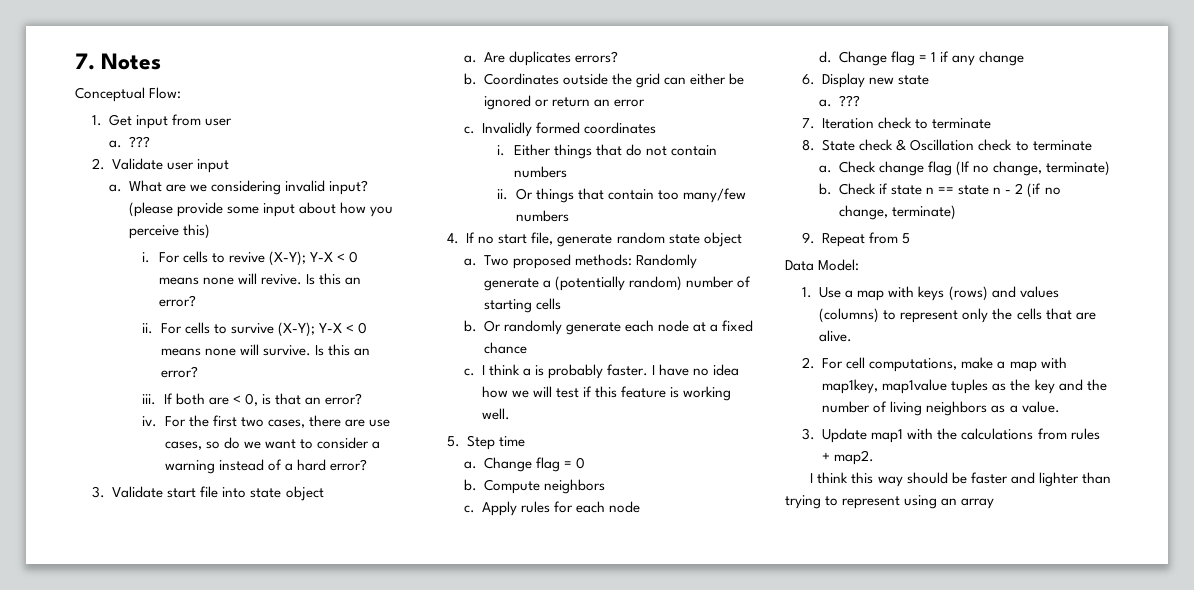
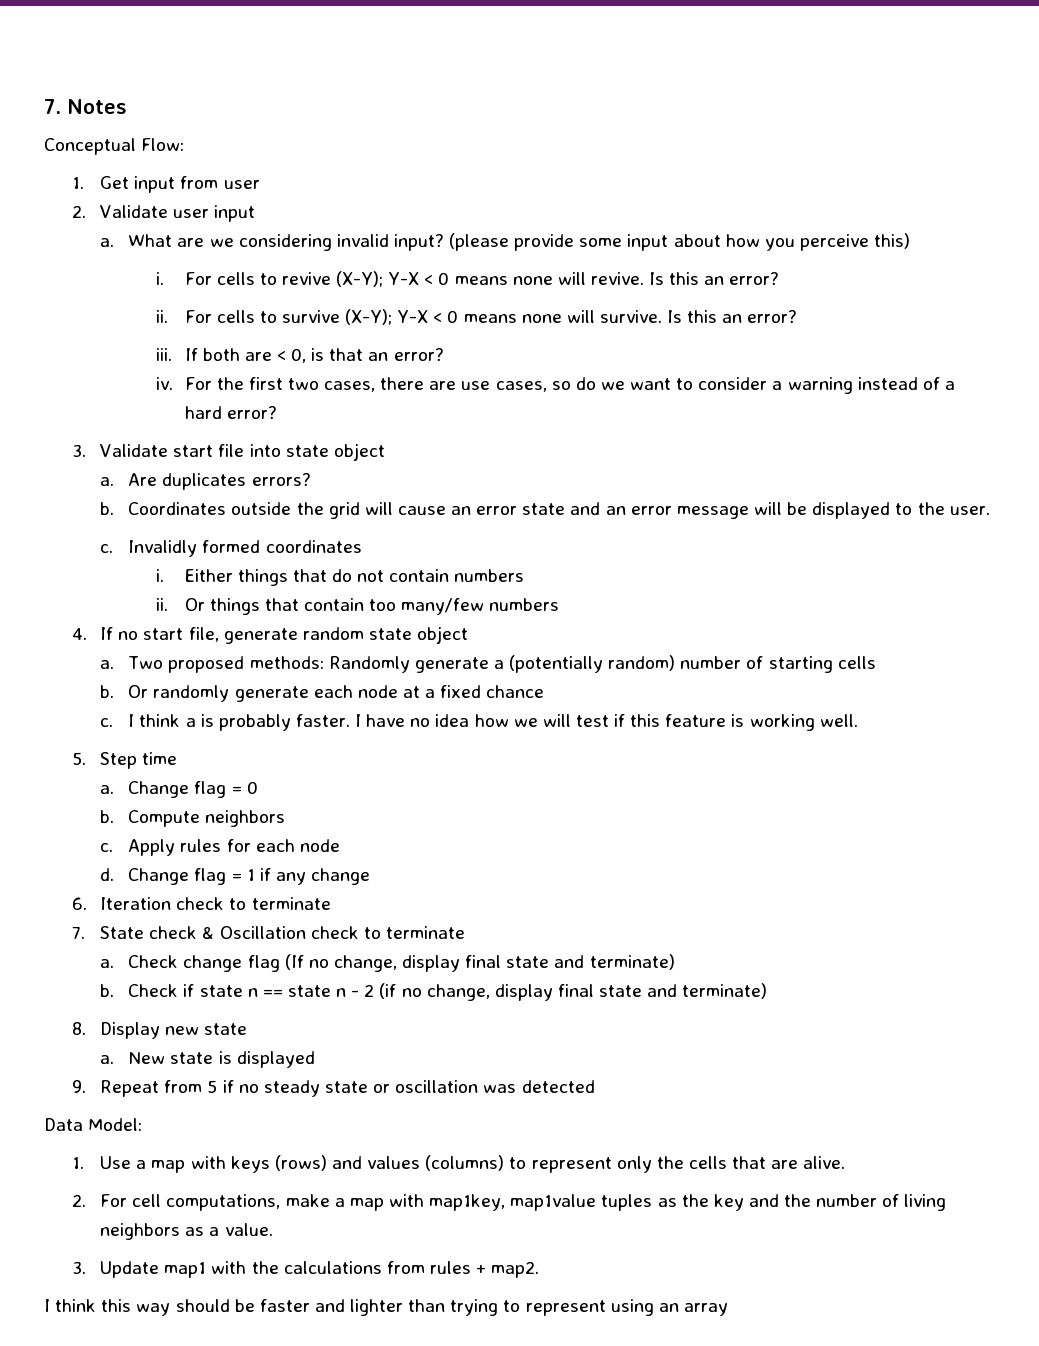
  1. Get input from user
- a. ???
- Coordinates outside the grid can either be ignored or return an error
+ Coordinates outside the grid will cause an error state and an error message will be displayed to the user.
- 6. Display new state
- a. ???
- 7. Iteration check to terminate
+ 6. Iteration check to terminate
- 8. State check & Oscillation check to terminate
+ 7. State check & Oscillation check to terminate
- Check change flag (If no change, terminate)
+ Check change flag (If no change, display final state and terminate)
- Check if state n == state n - 2 (if no change, terminate)
- 9. Repeat from 5
+ Check if state n == state n - 2 (if no change, display final state and terminate)
+ 8. Display new state
+ a. New state is displayed
+ 9. Repeat from 5 if no steady state or oscillation was detected

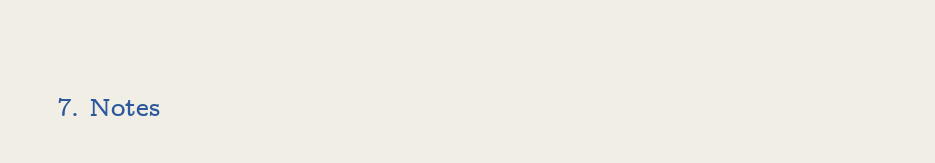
- Conceptual Flow:
- 1. Get input from user
- 2. Validate user input
- a. What are we considering invalid input? (please provide some input about how you perceive this)
- i. For cells to revive (X-Y); Y-X < 0 means none will revive. Is this an error?
- ii. For cells to survive (X-Y); Y-X < 0 means none will survive. Is this an error?
- iii. If both are < 0, is that an error?
- iv. For the first two cases, there are use cases, so do we want to consider a warning instead of a hard error?
- 3. Validate start file into state object
- a. Are duplicates errors?
- b. Coordinates outside the grid will cause an error state and an error message will be displayed to the user.
- c. Invalidly formed coordinates
- i. Either things that do not contain numbers
- ii. Or things that contain too many/few numbers
- 4. If no start file, generate random state object
- a. Two proposed methods: Randomly generate a (potentially random) number of starting cells
- b. Or randomly generate each node at a fixed chance
- c. I think a is probably faster. I have no idea how we will test if this feature is working well.
- 5. Step time
- a. Change flag = 0
- b. Compute neighbors
- c. Apply rules for each node
- d. Change flag = 1 if any change
- 6. Iteration check to terminate
- 7. State check & Oscillation check to terminate
- a. Check change flag (If no change, display final state and terminate)
- b. Check if state n == state n - 2 (if no change, display final state and terminate)
- 8. Display new state
- a. New state is displayed
- 9. Repeat from 5 if no steady state or oscillation was detected
- Data Model:
- 1. Use a map with keys (rows) and values (columns) to represent only the cells that are alive.
- 2. For cell computations, make a map with map1key, map1value tuples as the key and the number of living neighbors as a value.
- 3. Update map1 with the calculations from rules + map2.
- I think this way should be faster and lighter than trying to represent using an array

